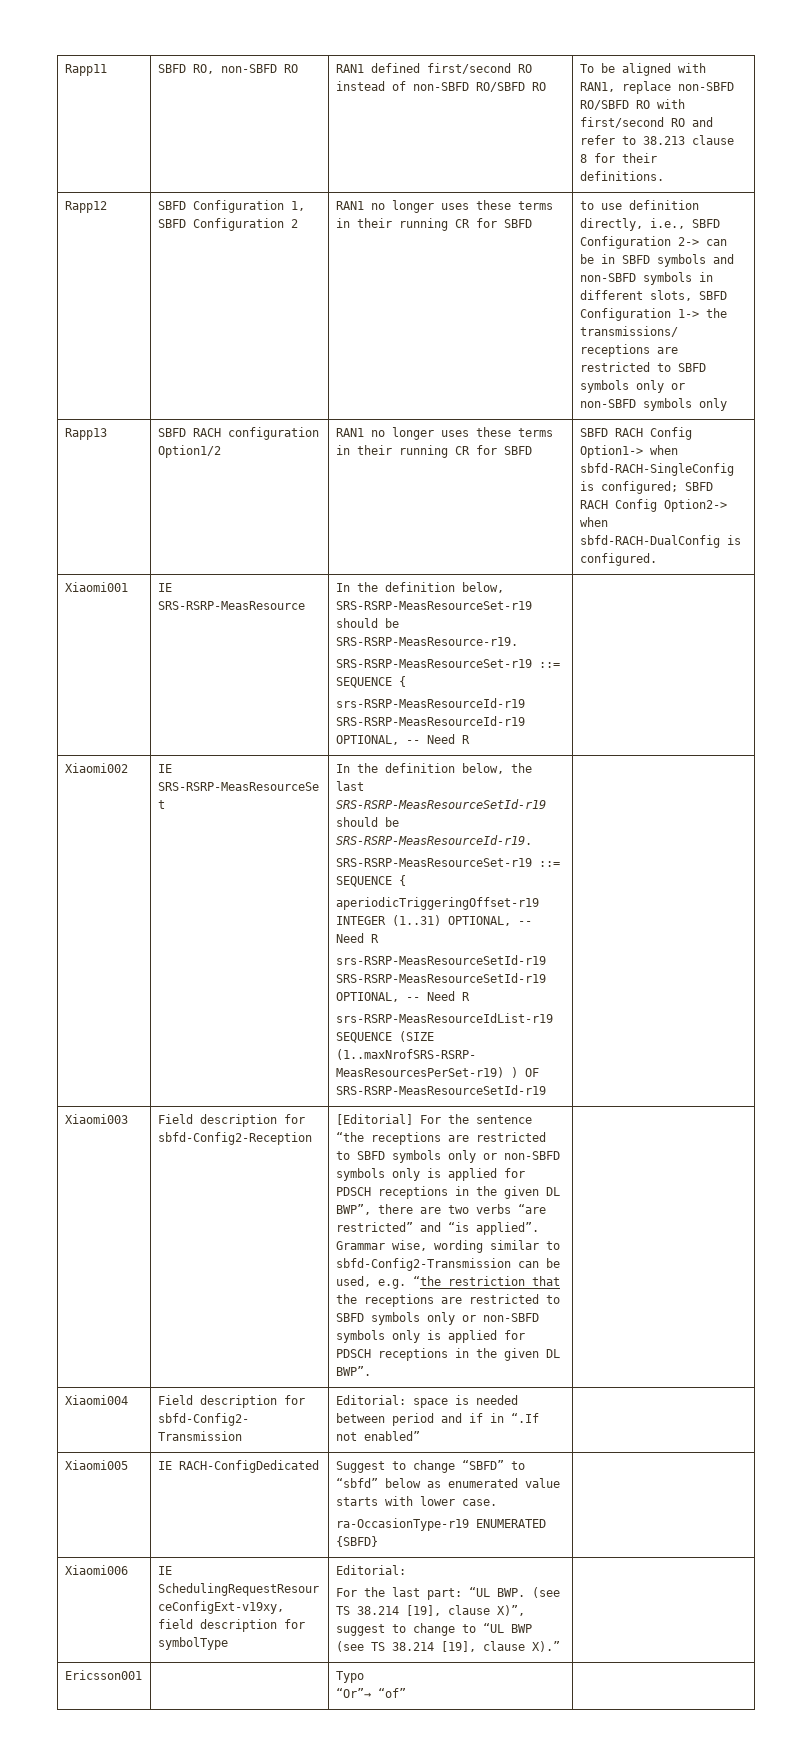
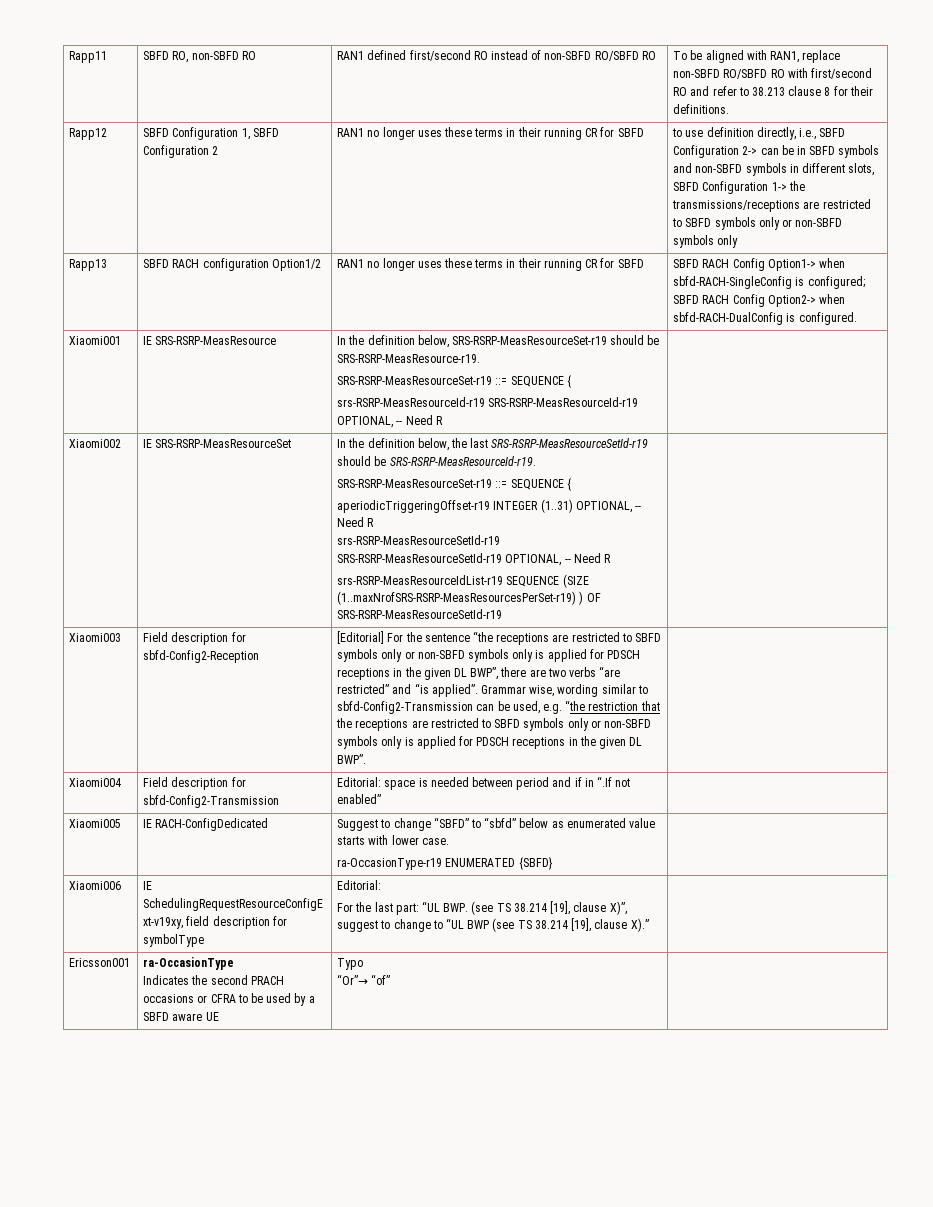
- Ericsson001 | | Typo
+ Ericsson001 | ra-OccasionType
+ Indicates the second PRACH occasions or CFRA to be used by a SBFD aware UE | Typo

